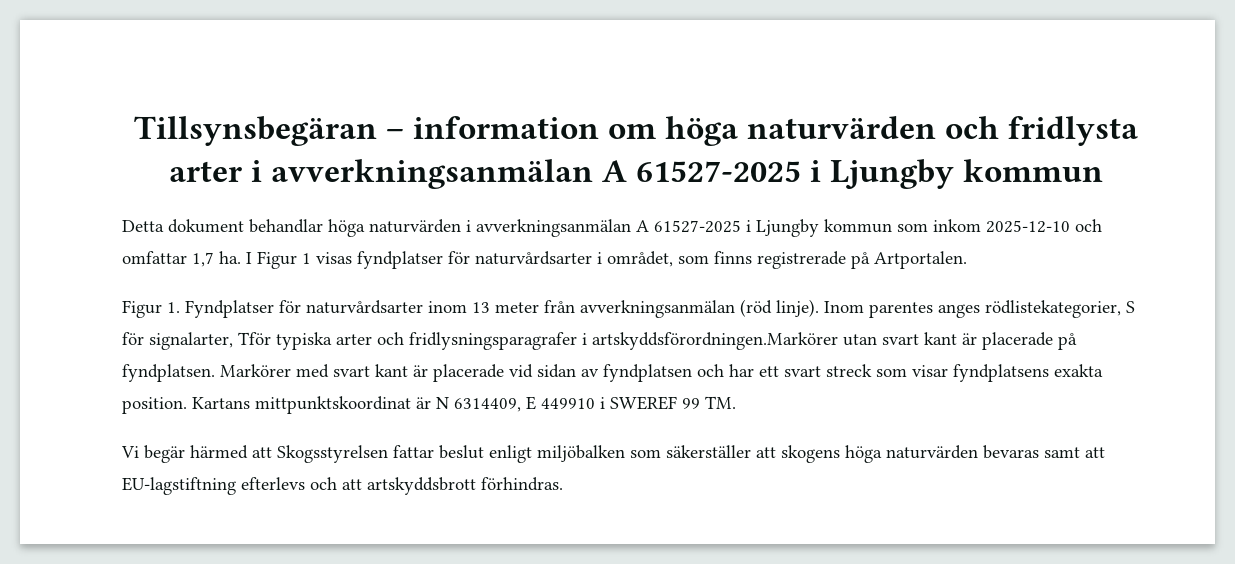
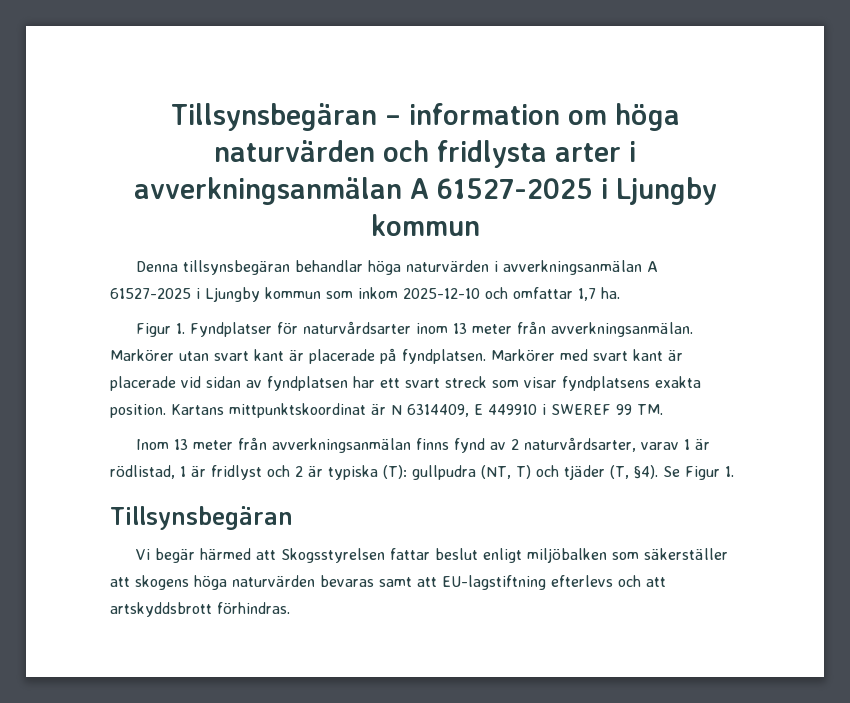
- Detta dokument behandlar höga naturvärden i avverkningsanmälan A 61527-2025 i Ljungby kommun som inkom 2025-12-10 och omfattar 1,7 ha. I Figur 1 visas fyndplatser för naturvårdsarter i området, som finns registrerade på Artportalen.
+ Denna tillsynsbegäran behandlar höga naturvärden i avverkningsanmälan A 61527-2025 i Ljungby kommun som inkom 2025-12-10 och omfattar 1,7 ha.
- Figur 1. Fyndplatser för naturvårdsarter inom 13 meter från avverkningsanmälan (röd linje). Inom parentes anges rödlistekategorier, S för signalarter, Tför typiska arter och fridlysningsparagrafer i artskyddsförordningen.Markörer utan svart kant är placerade på fyndplatsen.
+ Figur 1. Fyndplatser för naturvårdsarter inom 13 meter från avverkningsanmälan. Markörer utan svart kant är placerade på fyndplatsen.
- Markörer med svart kant är placerade vid sidan av fyndplatsen och har ett svart streck som visar fyndplatsens exakta position.
+ Markörer med svart kant är placerade vid sidan av fyndplatsen har ett svart streck som visar fyndplatsens exakta position.
+ Inom 13 meter från avverkningsanmälan finns fynd av 2 naturvårdsarter, varav 1 är rödlistad, 1 är fridlyst och 2 är typiska (T): gullpudra (NT, T) och tjäder (T, §4). Se Figur 1.
+ Tillsynsbegäran

